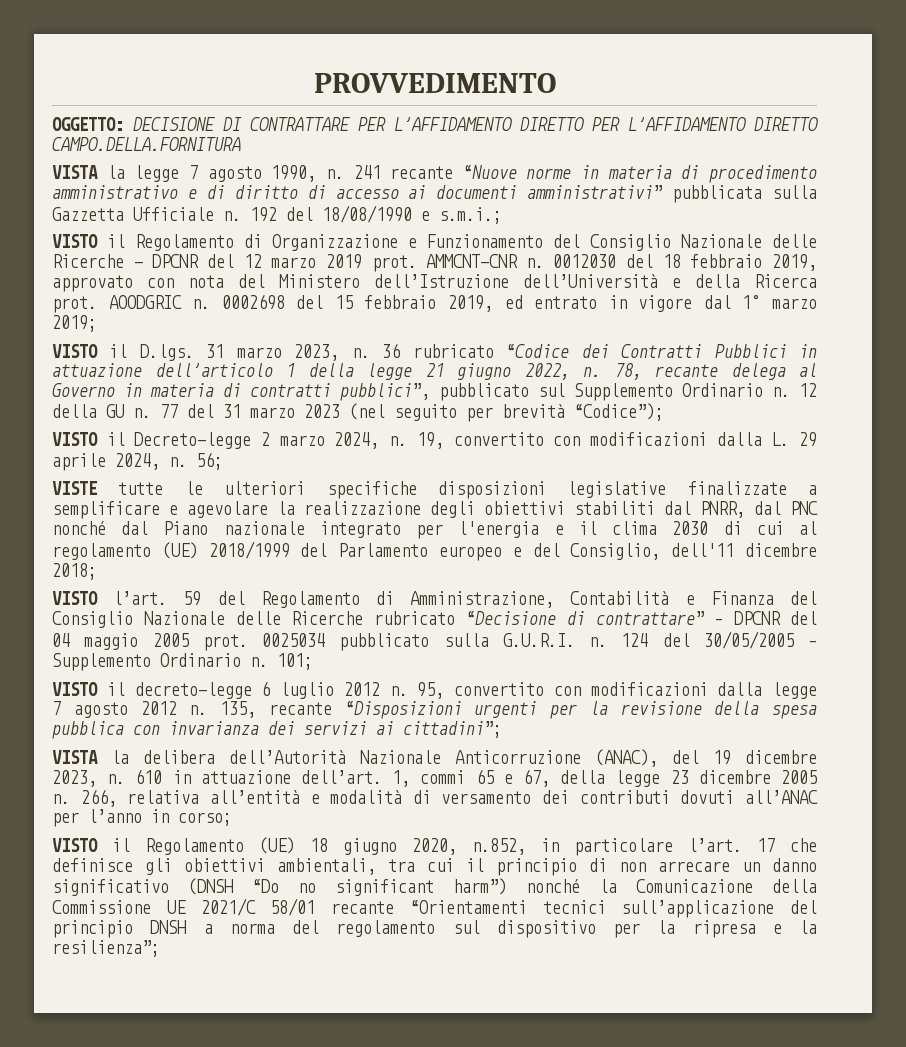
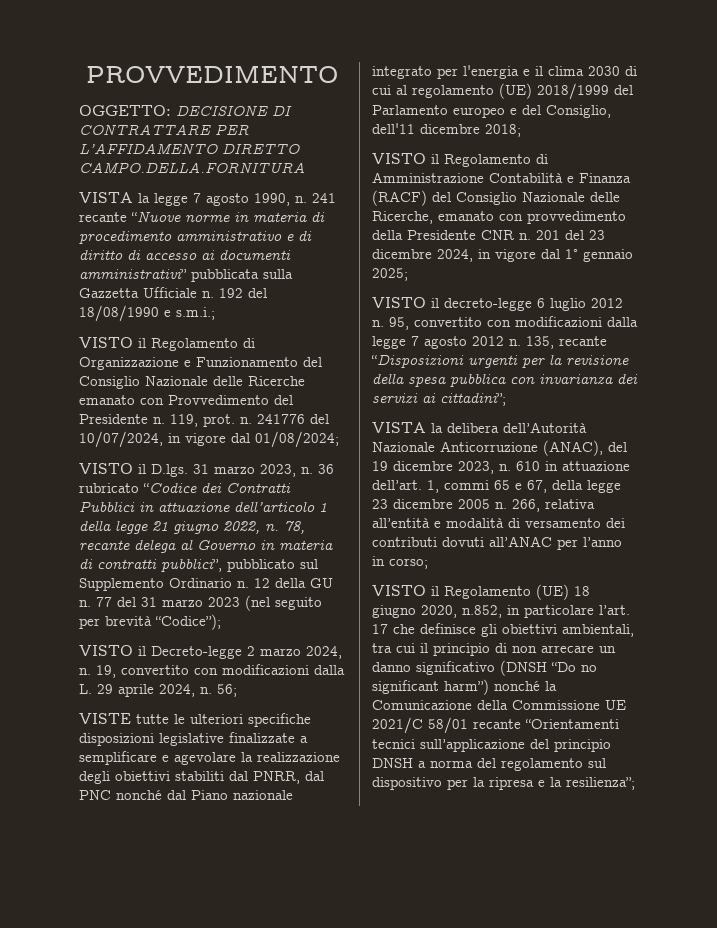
- OGGETTO: DECISIONE DI CONTRATTARE PER L’AFFIDAMENTO DIRETTO PER L’AFFIDAMENTO DIRETTO CAMPO.DELLA.FORNITURA
+ OGGETTO: DECISIONE DI CONTRATTARE PER L’AFFIDAMENTO DIRETTO CAMPO.DELLA.FORNITURA
- VISTO il Regolamento di Organizzazione e Funzionamento del Consiglio Nazionale delle Ricerche - DPCNR del 12 marzo 2019 prot. AMMCNT-CNR n. 0012030 del 18 febbraio 2019, approvato con nota del Ministero dell’Istruzione dell’Università e della Ricerca prot. AOODGRIC n. 0002698 del 15 febbraio 2019, ed entrato in vigore dal 1° marzo 2019;
+ VISTO il Regolamento di Organizzazione e Funzionamento del Consiglio Nazionale delle Ricerche emanato con Provvedimento del Presidente n. 119, prot. n. 241776 del 10/07/2024, in vigore dal 01/08/2024;
- VISTO l’art. 59 del Regolamento di Amministrazione, Contabilità e Finanza del Consiglio Nazionale delle Ricerche rubricato “Decisione di contrattare” – DPCNR del 04 maggio 2005 prot. 0025034 pubblicato sulla G.U.R.I. n. 124 del 30/05/2005 – Supplemento Ordinario n. 101;
+ VISTO il Regolamento di Amministrazione Contabilità e Finanza (RACF) del Consiglio Nazionale delle Ricerche, emanato con provvedimento della Presidente CNR n. 201 del 23 dicembre 2024, in vigore dal 1° gennaio 2025;

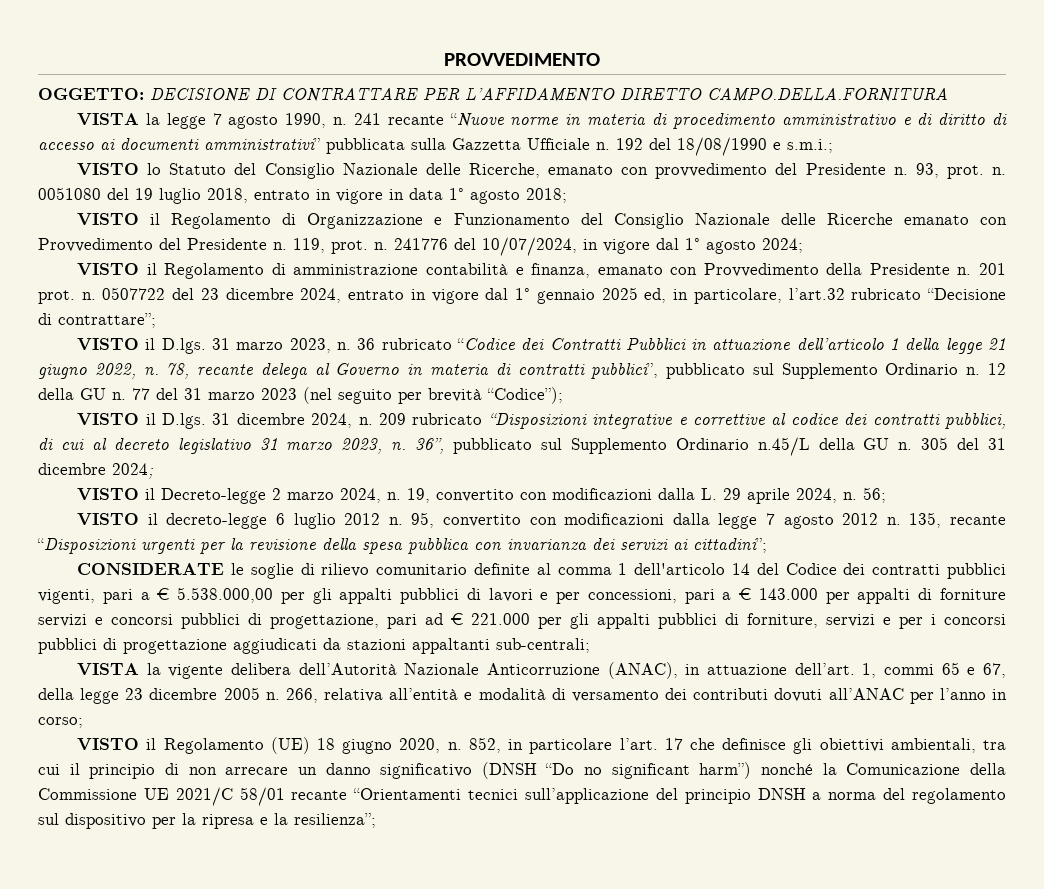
+ VISTO lo Statuto del Consiglio Nazionale delle Ricerche, emanato con provvedimento del Presidente n. 93, prot. n. 0051080 del 19 luglio 2018, entrato in vigore in data 1° agosto 2018;
- 241776 del 10/07/2024, in vigore dal 01/08/2024;
+ 241776 del 10/07/2024, in vigore dal 1° agosto 2024;
+ VISTO il Regolamento di amministrazione contabilità e finanza, emanato con Provvedimento della Presidente n. 201 prot. n. 0507722 del 23 dicembre 2024, entrato in vigore dal 1° gennaio 2025 ed, in particolare, l’art.32 rubricato “Decisione di contrattare”;
+ VISTO il D.lgs. 31 dicembre 2024, n. 209 rubricato “Disposizioni integrative e correttive al codice dei contratti pubblici, di cui al decreto legislativo 31 marzo 2023, n. 36”, pubblicato sul Supplemento Ordinario n.45/L della GU n. 305 del 31 dicembre 2024;
- VISTE tutte le ulteriori specifiche disposizioni legislative finalizzate a semplificare e agevolare la realizzazione degli obiettivi stabiliti dal PNRR, dal PNC nonché dal Piano nazionale integrato per l'energia e il clima 2030 di cui al regolamento (UE) 2018/1999 del Parlamento europeo e del Consiglio, dell'11 dicembre 2018;
- VISTO il Regolamento di Amministrazione Contabilità e Finanza (RACF) del Consiglio Nazionale delle Ricerche, emanato con provvedimento della Presidente CNR n. 201 del 23 dicembre 2024, in vigore dal 1° gennaio 2025;
- VISTA la delibera dell’Autorità Nazionale Anticorruzione (ANAC), del 19 dicembre 2023, n. 610 in attuazione dell’art.
+ CONSIDERATE le soglie di rilievo comunitario definite al comma 1 dell'articolo 14 del Codice dei contratti pubblici vigenti, pari a € 5.538.000,00 per gli appalti pubblici di lavori e per concessioni, pari a € 143.000 per appalti di forniture servizi e concorsi pubblici di progettazione, pari ad € 221.000 per gli appalti pubblici di forniture, servizi e per i concorsi pubblici di progettazione aggiudicati da stazioni appaltanti sub-centrali;
+ VISTA la vigente delibera dell’Autorità Nazionale Anticorruzione (ANAC), in attuazione dell’art.
- VISTO il Regolamento (UE) 18 giugno 2020, n.852, in particolare l’art.
+ VISTO il Regolamento (UE) 18 giugno 2020, n. 852, in particolare l’art.

